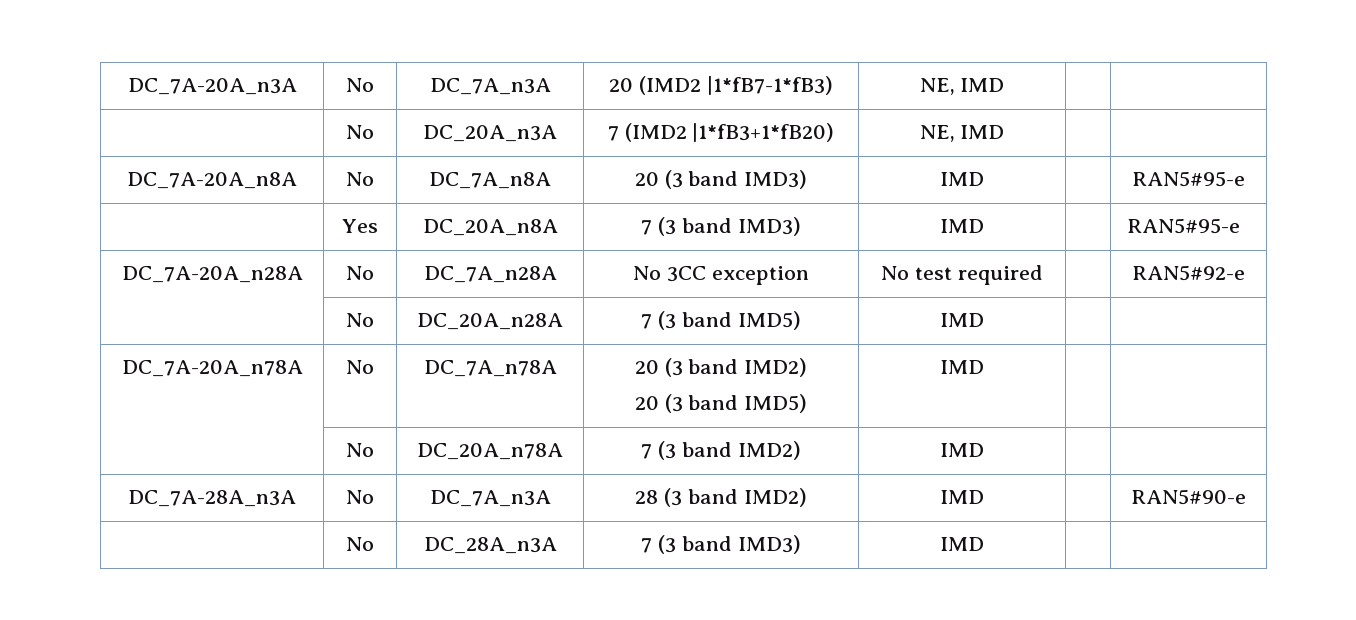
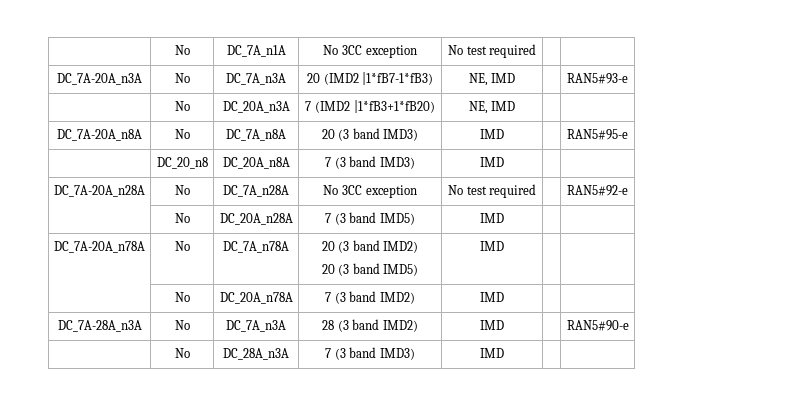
+ | No | DC_7A_n1A | No 3CC exception | No test required | |
- DC_7A-20A_n3A | No | DC_7A_n3A | 20 (IMD2 |1*fB7-1*fB3) | NE, IMD | |
+ DC_7A-20A_n3A | No | DC_7A_n3A | 20 (IMD2 |1*fB7-1*fB3) | NE, IMD | | RAN5#93-e
- | Yes | DC_20A_n8A | 7 (3 band IMD3) | IMD | | RAN5#95-e
+ | DC_20_n8 | DC_20A_n8A | 7 (3 band IMD3) | IMD | |

